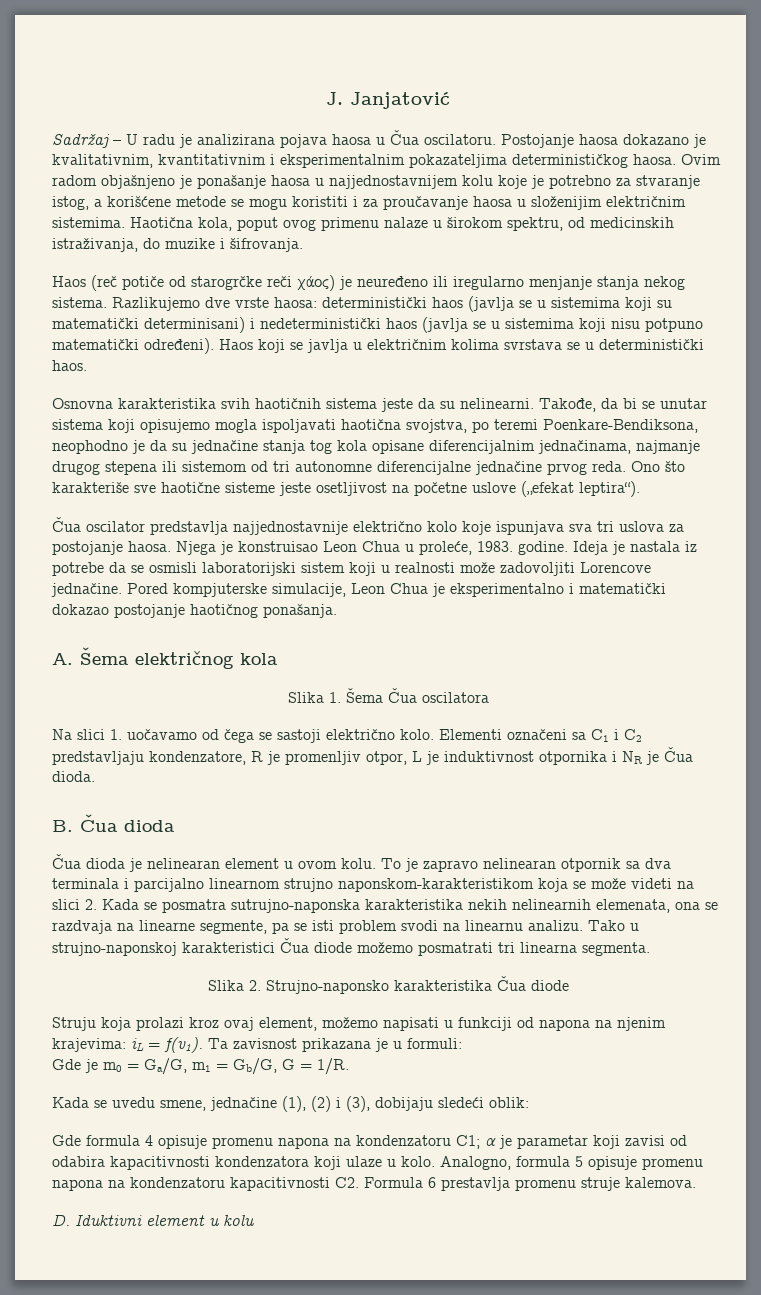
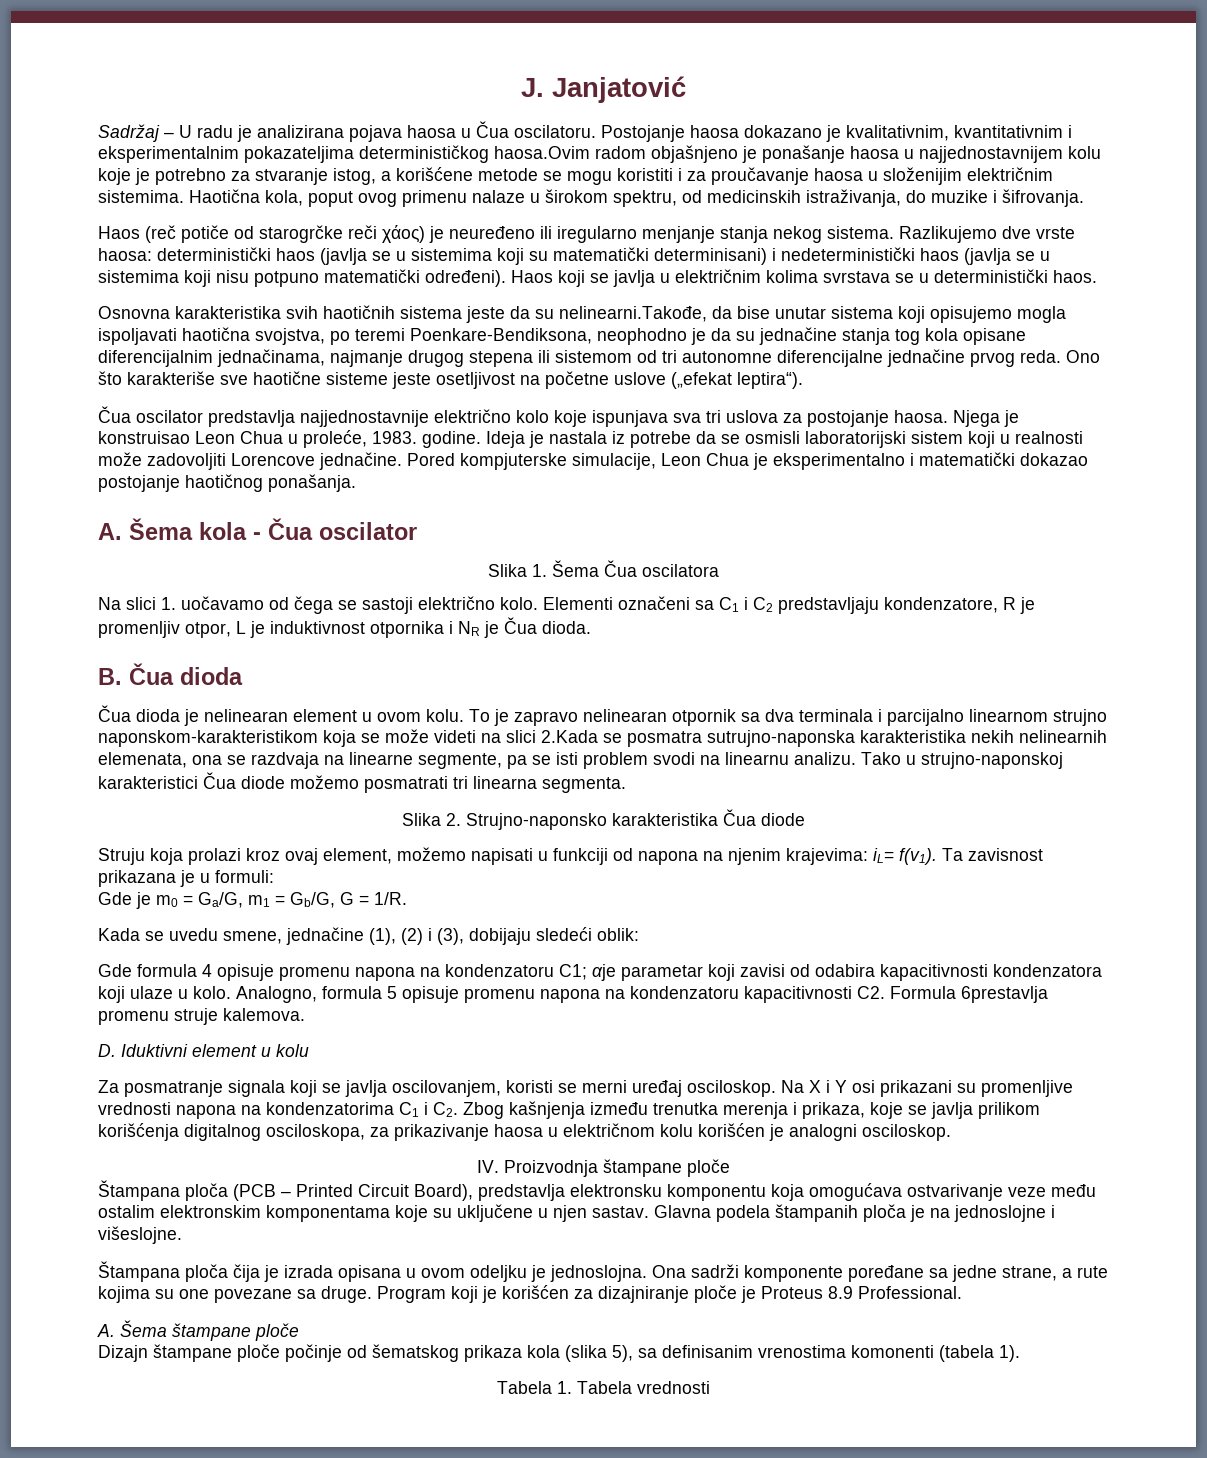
- Postojanje haosa dokazano je kvalitativnim, kvantitativnim i eksperimentalnim pokazateljima determinističkog haosa. Ovim radom objašnjeno je ponašanje haosa u najjednostavnijem kolu koje je potrebno za stvaranje istog, a korišćene metode se mogu koristiti i za proučavanje haosa u složenijim električnim sistemima.
+ Postojanje haosa dokazano je kvalitativnim, kvantitativnim i eksperimentalnim pokazateljima determinističkog haosa.Ovim radom objašnjeno je ponašanje haosa u najjednostavnijem kolu koje je potrebno za stvaranje istog, a korišćene metode se mogu koristiti i za proučavanje haosa u složenijim električnim sistemima.
- Osnovna karakteristika svih haotičnih sistema jeste da su nelinearni. Takođe, da bi se unutar sistema koji opisujemo mogla ispoljavati haotična svojstva, po teremi Poenkare-Bendiksona, neophodno je da su jednačine stanja tog kola opisane diferencijalnim jednačinama, najmanje drugog stepena ili sistemom od tri autonomne diferencijalne jednačine prvog reda.
+ Osnovna karakteristika svih haotičnih sistema jeste da su nelinearni.Takođe, da bise unutar sistema koji opisujemo mogla ispoljavati haotična svojstva, po teremi Poenkare-Bendiksona, neophodno je da su jednačine stanja tog kola opisane diferencijalnim jednačinama, najmanje drugog stepena ili sistemom od tri autonomne diferencijalne jednačine prvog reda.
- A. Šema električnog kola
+ A. Šema kola - Čua oscilator
- To je zapravo nelinearan otpornik sa dva terminala i parcijalno linearnom strujno naponskom-karakteristikom koja se može videti na slici 2. Kada se posmatra sutrujno-naponska karakteristika nekih nelinearnih elemenata, ona se razdvaja na linearne segmente, pa se isti problem svodi na linearnu analizu.
+ To je zapravo nelinearan otpornik sa dva terminala i parcijalno linearnom strujno naponskom-karakteristikom koja se može videti na slici 2.Kada se posmatra sutrujno-naponska karakteristika nekih nelinearnih elemenata, ona se razdvaja na linearne segmente, pa se isti problem svodi na linearnu analizu.
- Struju koja prolazi kroz ovaj element, možemo napisati u funkciji od napona na njenim krajevima: iL = f(v1).
+ Struju koja prolazi kroz ovaj element, možemo napisati u funkciji od napona na njenim krajevima: iL= f(v1).
- Gde formula 4 opisuje promenu napona na kondenzatoru C1; α je parametar koji zavisi od odabira kapacitivnosti kondenzatora koji ulaze u kolo.
+ Gde formula 4 opisuje promenu napona na kondenzatoru C1; αje parametar koji zavisi od odabira kapacitivnosti kondenzatora koji ulaze u kolo.
- Analogno, formula 5 opisuje promenu napona na kondenzatoru kapacitivnosti C2. Formula 6 prestavlja promenu struje kalemova.
+ Analogno, formula 5 opisuje promenu napona na kondenzatoru kapacitivnosti C2. Formula 6prestavlja promenu struje kalemova.
+ Za posmatranje signala koji se javlja oscilovanjem, koristi se merni uređaj osciloskop. Na X i Y osi prikazani su promenljive vrednosti napona na kondenzatorima C1 i C2. Zbog kašnjenja između trenutka merenja i prikaza, koje se javlja prilikom korišćenja digitalnog osciloskopa, za prikazivanje haosa u električnom kolu korišćen je analogni osciloskop.
+ IV. Proizvodnja štampane ploče
+ Štampana ploča (PCB – Printed Circuit Board), predstavlja elektronsku komponentu koja omogućava ostvarivanje veze među ostalim elektronskim komponentama koje su uključene u njen sastav. Glavna podela štampanih ploča je na jednoslojne i višeslojne.
+ Štampana ploča čija je izrada opisana u ovom odeljku je jednoslojna. Ona sadrži komponente poređane sa jedne strane, a rute kojima su one povezane sa druge. Program koji je korišćen za dizajniranje ploče je Proteus 8.9 Professional.
+ A. Šema štampane ploče
+ Dizajn štampane ploče počinje od šematskog prikaza kola (slika 5), sa definisanim vrenostima komonenti (tabela 1).
+ Tabela 1. Tabela vrednosti

